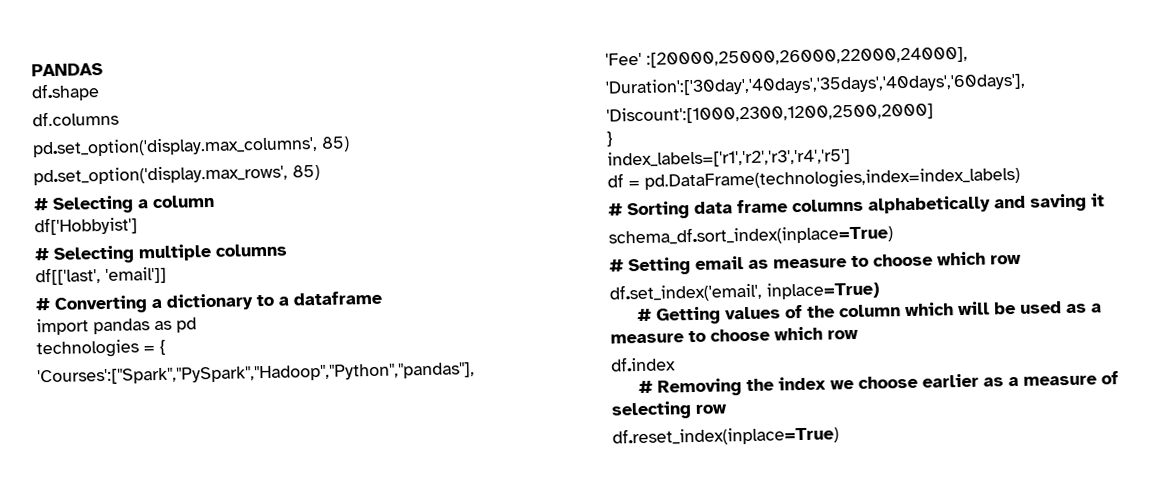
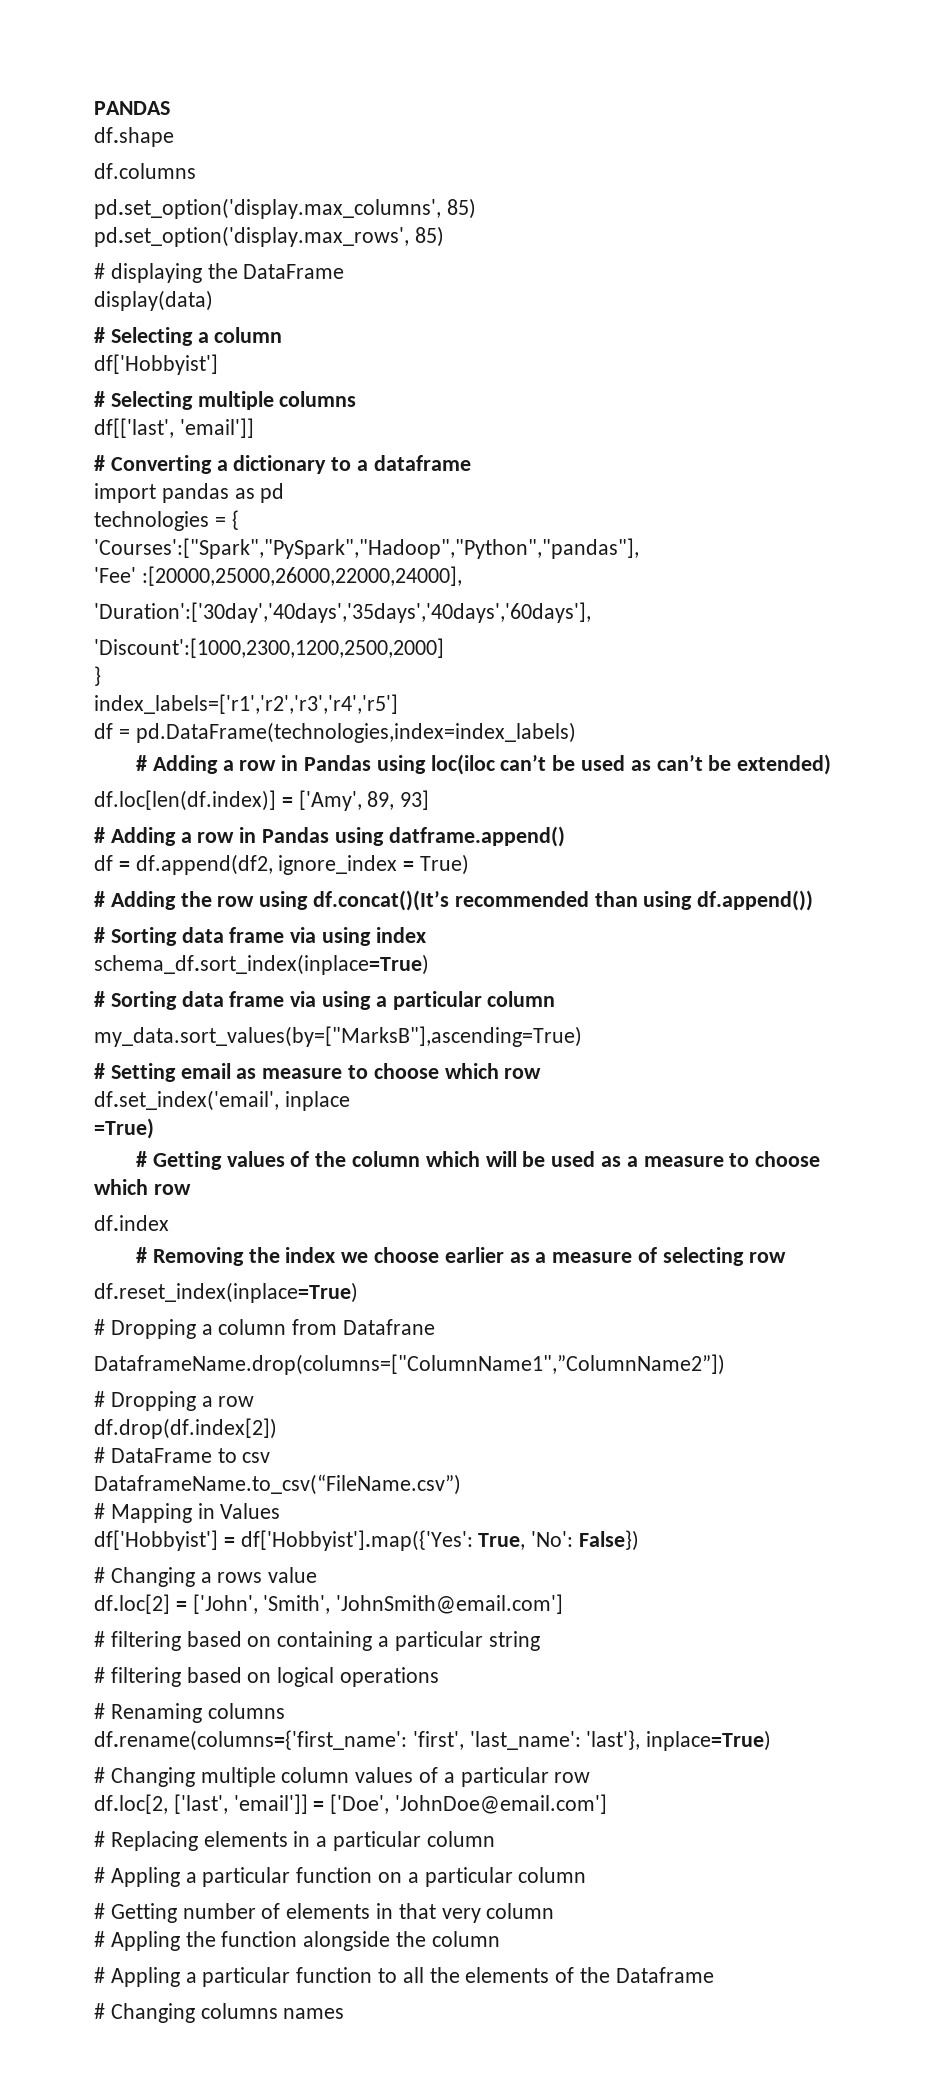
+ # displaying the DataFrame
+ display(data)
- # Sorting data frame columns alphabetically and saving it
+ # Adding a row in Pandas using loc(iloc can’t be used as can’t be extended)
+ df.loc[len(df.index)] = ['Amy', 89, 93]
+ # Adding a row in Pandas using datframe.append()
+ df = df.append(df2, ignore_index = True)
+ # Adding the row using df.concat()(It’s recommended than using df.append())
+ # Sorting data frame via using index
  schema_df.sort_index(inplace=True)
+ # Sorting data frame via using a particular column
+ my_data.sort_values(by=["MarksB"],ascending=True)
- df.set_index('email', inplace=True)
+ df.set_index('email', inplace
+ =True)
+ # Dropping a column from Datafrane
+ DataframeName.drop(columns=["ColumnName1",”ColumnName2”])
+ # Dropping a row
+ df.drop(df.index[2])
+ # DataFrame to csv
+ DataframeName.to_csv(“FileName.csv”)
+ # Mapping in Values
+ df['Hobbyist'] = df['Hobbyist'].map({'Yes': True, 'No': False})
+ # Changing a rows value
+ df.loc[2] = ['John', 'Smith', 'JohnSmith@email.com']
+ # filtering based on containing a particular string
+ # filtering based on logical operations
+ # Renaming columns
+ df.rename(columns={'first_name': 'first', 'last_name': 'last'}, inplace=True)
+ # Changing multiple column values of a particular row
+ df.loc[2, ['last', 'email']] = ['Doe', 'JohnDoe@email.com']
+ # Replacing elements in a particular column
+ # Appling a particular function on a particular column
+ # Getting number of elements in that very column
+ # Appling the function alongside the column
+ # Appling a particular function to all the elements of the Dataframe
+ # Changing columns names

